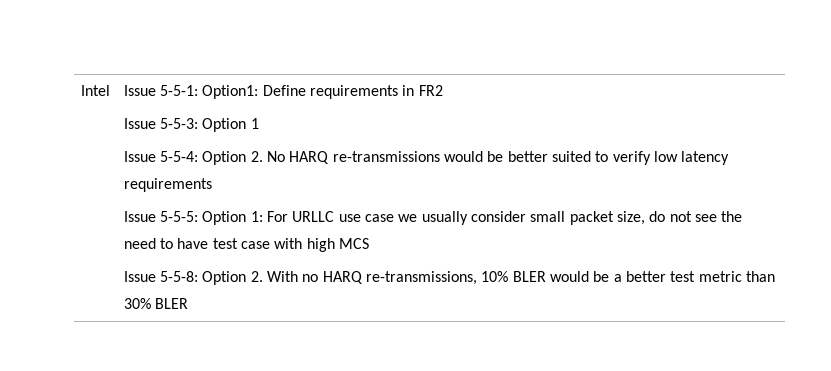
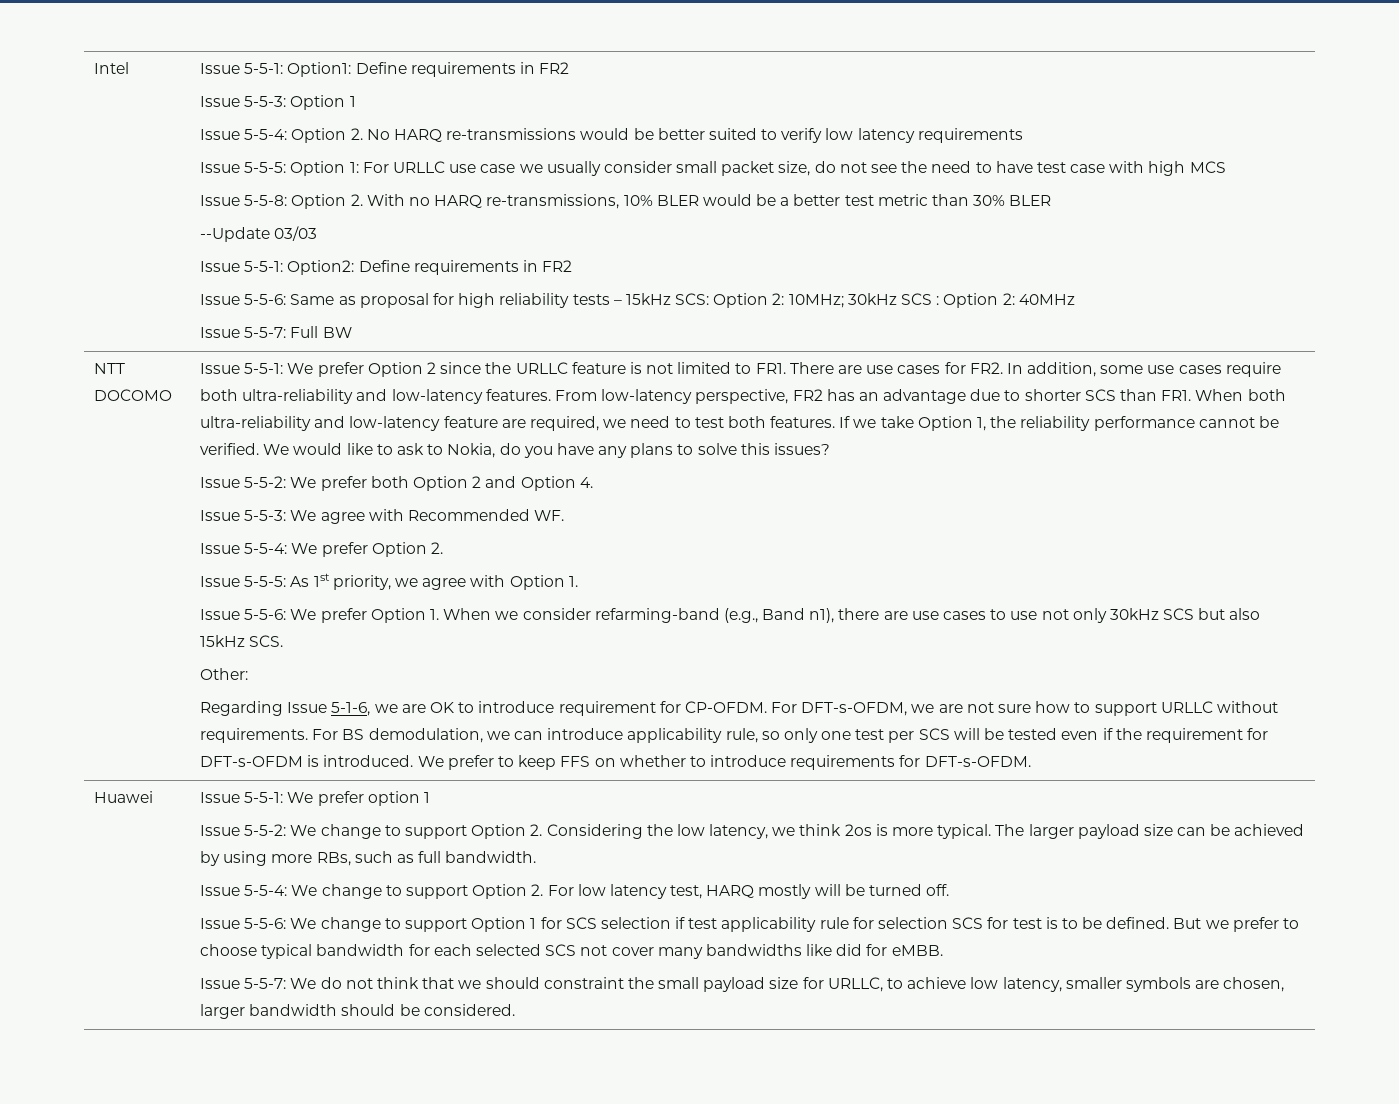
+ --Update 03/03
+ Issue 5-5-1: Option2: Define requirements in FR2
+ Issue 5-5-6: Same as proposal for high reliability tests – 15kHz SCS: Option 2: 10MHz; 30kHz SCS : Option 2: 40MHz
+ Issue 5-5-7: Full BW
+ NTT DOCOMO | Issue 5-5-1: We prefer Option 2 since the URLLC feature is not limited to FR1. There are use cases for FR2. In addition, some use cases require both ultra-reliability and low-latency features. From low-latency perspective, FR2 has an advantage due to shorter SCS than FR1. When both ultra-reliability and low-latency feature are required, we need to test both features. If we take Option 1, the reliability performance cannot be verified. We would like to ask to Nokia, do you have any plans to solve this issues?
+ Issue 5-5-2: We prefer both Option 2 and Option 4.
+ Issue 5-5-3: We agree with Recommended WF.
+ Issue 5-5-4: We prefer Option 2.
+ Issue 5-5-5: As 1st priority, we agree with Option 1.
+ Issue 5-5-6: We prefer Option 1. When we consider refarming-band (e.g., Band n1), there are use cases to use not only 30kHz SCS but also 15kHz SCS.
+ Other:
+ Regarding Issue 5-1-6, we are OK to introduce requirement for CP-OFDM. For DFT-s-OFDM, we are not sure how to support URLLC without requirements. For BS demodulation, we can introduce applicability rule, so only one test per SCS will be tested even if the requirement for DFT-s-OFDM is introduced. We prefer to keep FFS on whether to introduce requirements for DFT-s-OFDM.
+ Huawei | Issue 5-5-1: We prefer option 1
+ Issue 5-5-2: We change to support Option 2. Considering the low latency, we think 2os is more typical. The larger payload size can be achieved by using more RBs, such as full bandwidth.
+ Issue 5-5-4: We change to support Option 2. For low latency test, HARQ mostly will be turned off.
+ Issue 5-5-6: We change to support Option 1 for SCS selection if test applicability rule for selection SCS for test is to be defined. But we prefer to choose typical bandwidth for each selected SCS not cover many bandwidths like did for eMBB.
+ Issue 5-5-7: We do not think that we should constraint the small payload size for URLLC, to achieve low latency, smaller symbols are chosen, larger bandwidth should be considered.

